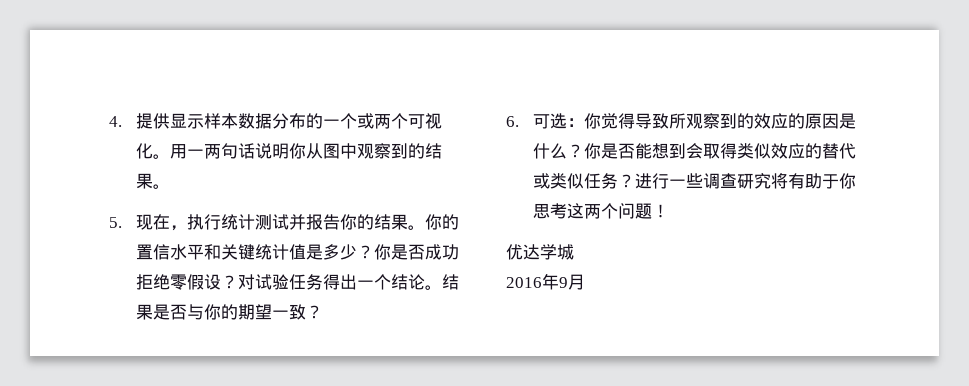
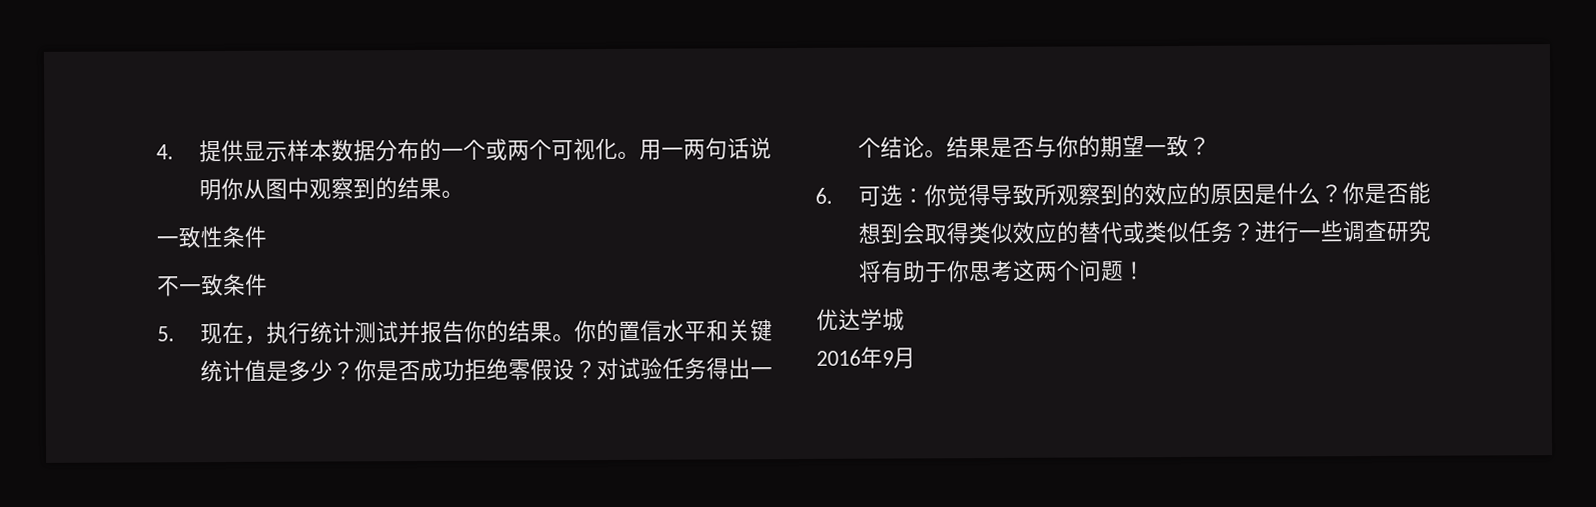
+ 一致性条件
+ 不一致条件

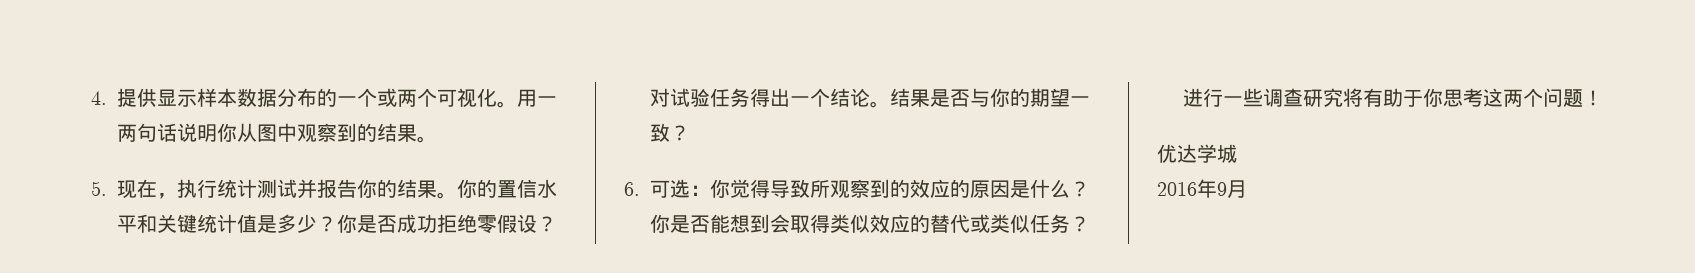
- 一致性条件
- 不一致条件

